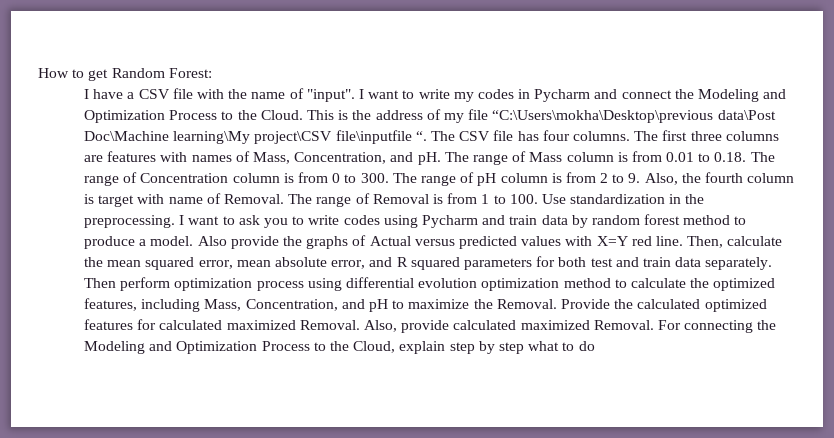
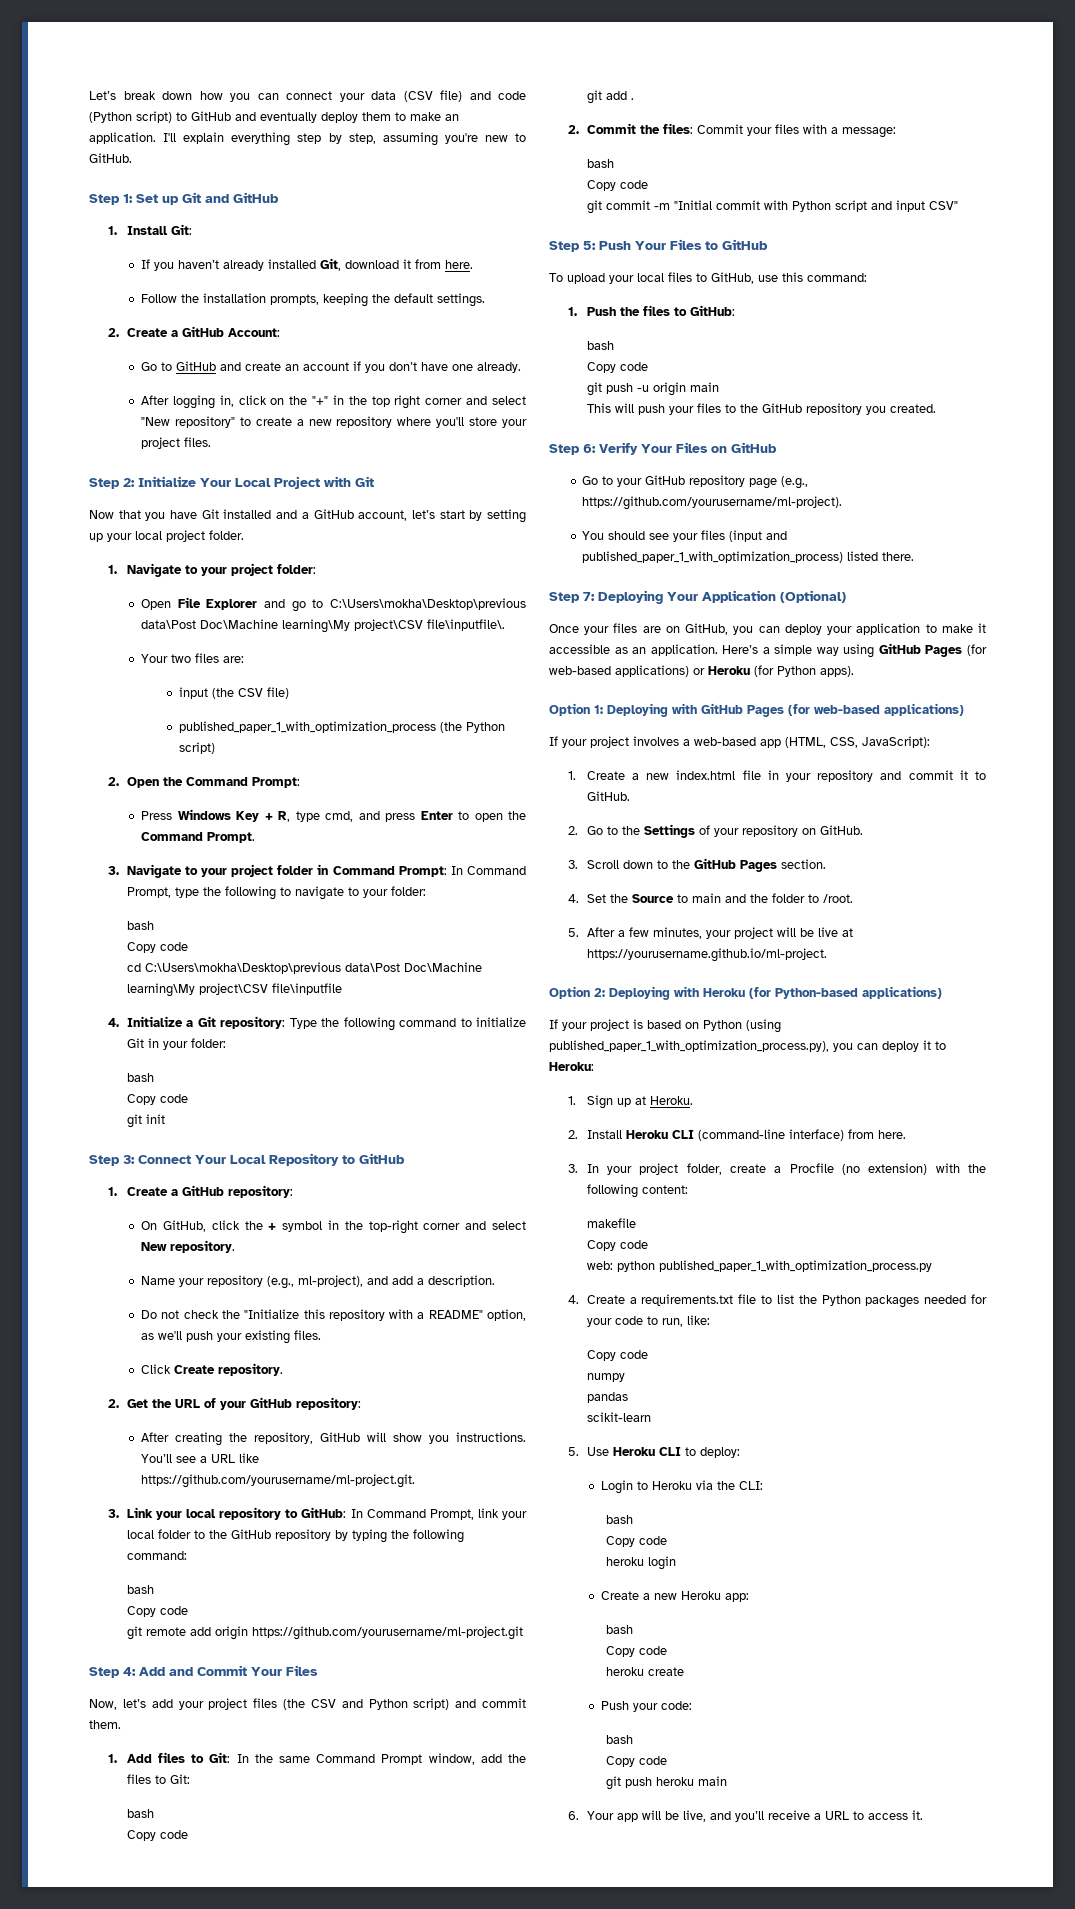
- How to get Random Forest:
- I have a CSV file with the name of "input". I want to write my codes in Pycharm and connect the Modeling and Optimization Process to the Cloud. This is the address of my file “C:\Users\mokha\Desktop\previous data\Post Doc\Machine learning\My project\CSV file\inputfile “. The CSV file has four columns. The first three columns are features with names of Mass, Concentration, and pH. The range of Mass column is from 0.01 to 0.18. The range of Concentration column is from 0 to 300. The range of pH column is from 2 to 9. Also, the fourth column is target with name of Removal. The range of Removal is from 1 to 100. Use standardization in the preprocessing. I want to ask you to write codes using Pycharm and train data by random forest method to produce a model. Also provide the graphs of Actual versus predicted values with X=Y red line. Then, calculate the mean squared error, mean absolute error, and R squared parameters for both test and train data separately. Then perform optimization process using differential evolution optimization method to calculate the optimized features, including Mass, Concentration, and pH to maximize the Removal. Provide the calculated optimized features for calculated maximized Removal. Also, provide calculated maximized Removal. For connecting the Modeling and Optimization Process to the Cloud, explain step by step what to do
+ Let’s break down how you can connect your data (CSV file) and code (Python script) to GitHub and eventually deploy them to make an application. I'll explain everything step by step, assuming you're new to GitHub.
+ Step 1: Set up Git and GitHub
+ 1. Install Git:
+ If you haven’t already installed Git, download it from here.
+ Follow the installation prompts, keeping the default settings.
+ 2. Create a GitHub Account:
+ Go to GitHub and create an account if you don’t have one already.
+ After logging in, click on the "+" in the top right corner and select "New repository" to create a new repository where you'll store your project files.
+ Step 2: Initialize Your Local Project with Git
+ Now that you have Git installed and a GitHub account, let’s start by setting up your local project folder.
+ 1. Navigate to your project folder:
+ Open File Explorer and go to C:\Users\mokha\Desktop\previous data\Post Doc\Machine learning\My project\CSV file\inputfile\.
+ Your two files are:
+ input (the CSV file)
+ published_paper_1_with_optimization_process (the Python script)
+ 2. Open the Command Prompt:
+ Press Windows Key + R, type cmd, and press Enter to open the Command Prompt.
+ 3. Navigate to your project folder in Command Prompt: In Command Prompt, type the following to navigate to your folder:
+ bash
+ Copy code
+ cd C:\Users\mokha\Desktop\previous data\Post Doc\Machine learning\My project\CSV file\inputfile
+ 4. Initialize a Git repository: Type the following command to initialize Git in your folder:
+ bash
+ Copy code
+ git init
+ Step 3: Connect Your Local Repository to GitHub
+ 1. Create a GitHub repository:
+ On GitHub, click the + symbol in the top-right corner and select New repository.
+ Name your repository (e.g., ml-project), and add a description.
+ Do not check the "Initialize this repository with a README" option, as we'll push your existing files.
+ Click Create repository.
+ 2. Get the URL of your GitHub repository:
+ After creating the repository, GitHub will show you instructions. You’ll see a URL like https://github.com/yourusername/ml-project.git.
+ 3. Link your local repository to GitHub: In Command Prompt, link your local folder to the GitHub repository by typing the following command:
+ bash
+ Copy code
+ git remote add origin https://github.com/yourusername/ml-project.git
+ Step 4: Add and Commit Your Files
+ Now, let’s add your project files (the CSV and Python script) and commit them.
+ 1. Add files to Git: In the same Command Prompt window, add the files to Git:
+ bash
+ Copy code
+ git add .
+ 2. Commit the files: Commit your files with a message:
+ bash
+ Copy code
+ git commit -m "Initial commit with Python script and input CSV"
+ Step 5: Push Your Files to GitHub
+ To upload your local files to GitHub, use this command:
+ 1. Push the files to GitHub:
+ bash
+ Copy code
+ git push -u origin main
+ This will push your files to the GitHub repository you created.
+ Step 6: Verify Your Files on GitHub
+ Go to your GitHub repository page (e.g., https://github.com/yourusername/ml-project).
+ You should see your files (input and published_paper_1_with_optimization_process) listed there.
+ Step 7: Deploying Your Application (Optional)
+ Once your files are on GitHub, you can deploy your application to make it accessible as an application. Here’s a simple way using GitHub Pages (for web-based applications) or Heroku (for Python apps).
+ Option 1: Deploying with GitHub Pages (for web-based applications)
+ If your project involves a web-based app (HTML, CSS, JavaScript):
+ 1. Create a new index.html file in your repository and commit it to GitHub.
+ 2. Go to the Settings of your repository on GitHub.
+ 3. Scroll down to the GitHub Pages section.
+ 4. Set the Source to main and the folder to /root.
+ 5. After a few minutes, your project will be live at https://yourusername.github.io/ml-project.
+ Option 2: Deploying with Heroku (for Python-based applications)
+ If your project is based on Python (using published_paper_1_with_optimization_process.py), you can deploy it to Heroku:
+ 1. Sign up at Heroku.
+ 2. Install Heroku CLI (command-line interface) from here.
+ 3. In your project folder, create a Procfile (no extension) with the following content:
+ makefile
+ Copy code
+ web: python published_paper_1_with_optimization_process.py
+ 4. Create a requirements.txt file to list the Python packages needed for your code to run, like:
+ Copy code
+ numpy
+ pandas
+ scikit-learn
+ 5. Use Heroku CLI to deploy:
+ Login to Heroku via the CLI:
+ bash
+ Copy code
+ heroku login
+ Create a new Heroku app:
+ bash
+ Copy code
+ heroku create
+ Push your code:
+ bash
+ Copy code
+ git push heroku main
+ 6. Your app will be live, and you’ll receive a URL to access it.

